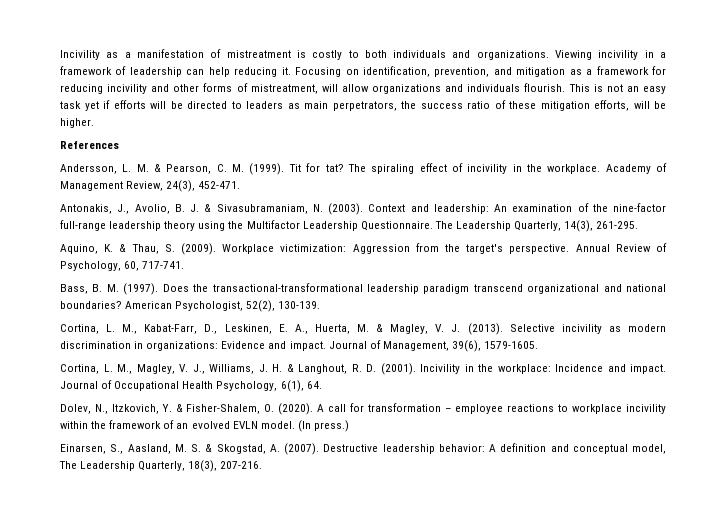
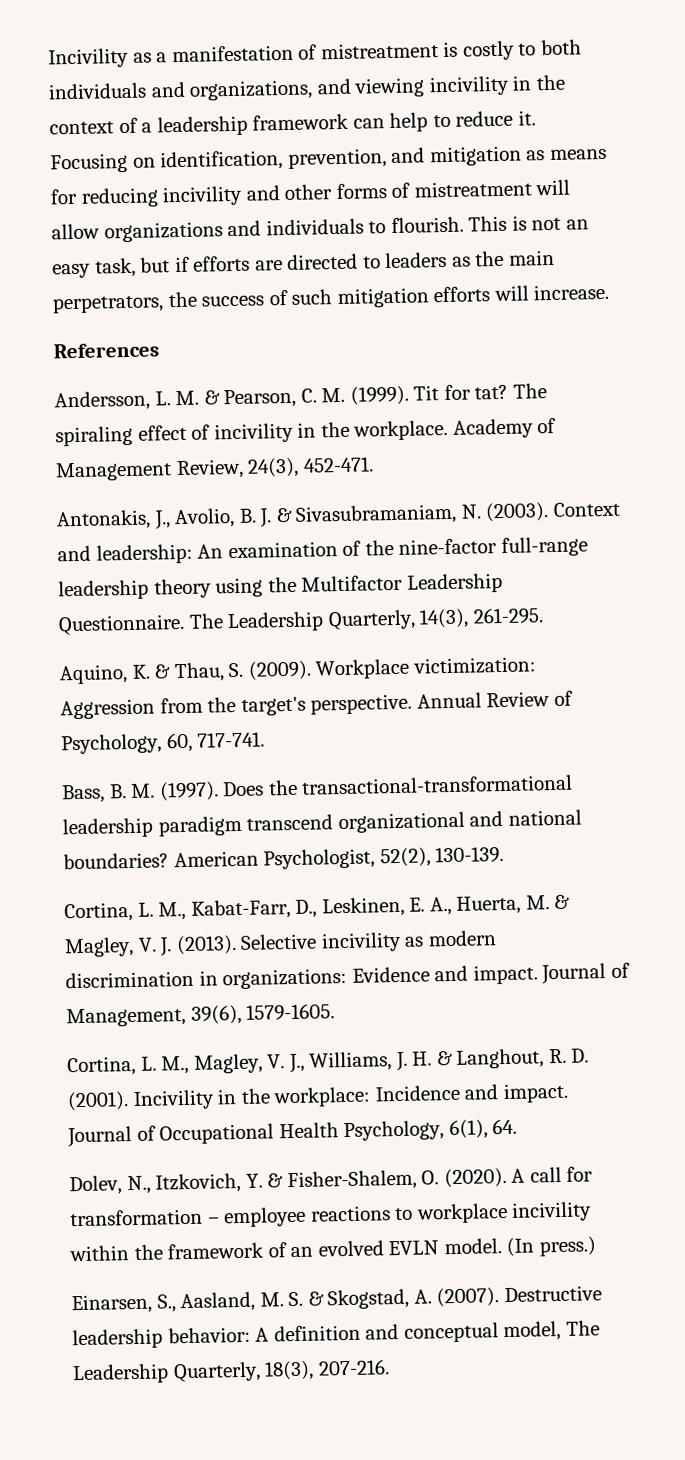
- Incivility as a manifestation of mistreatment is costly to both individuals and organizations. Viewing incivility in a framework of leadership can help reducing it.
+ Incivility as a manifestation of mistreatment is costly to both individuals and organizations, and viewing incivility in the context of a leadership framework can help to reduce it.
- Focusing on identification, prevention, and mitigation as a framework for reducing incivility and other forms of mistreatment, will allow organizations and individuals flourish.
+ Focusing on identification, prevention, and mitigation as means for reducing incivility and other forms of mistreatment will allow organizations and individuals to flourish.
- This is not an easy task yet if efforts will be directed to leaders as main perpetrators, the success ratio of these mitigation efforts, will be higher.
+ This is not an easy task, but if efforts are directed to leaders as the main perpetrators, the success of such mitigation efforts will increase.

